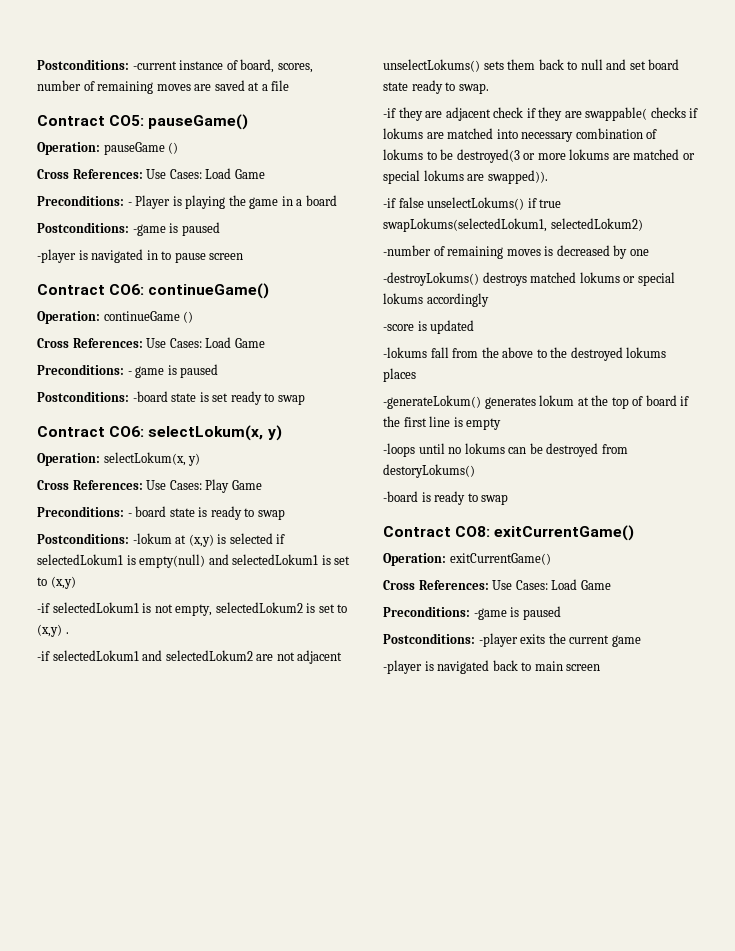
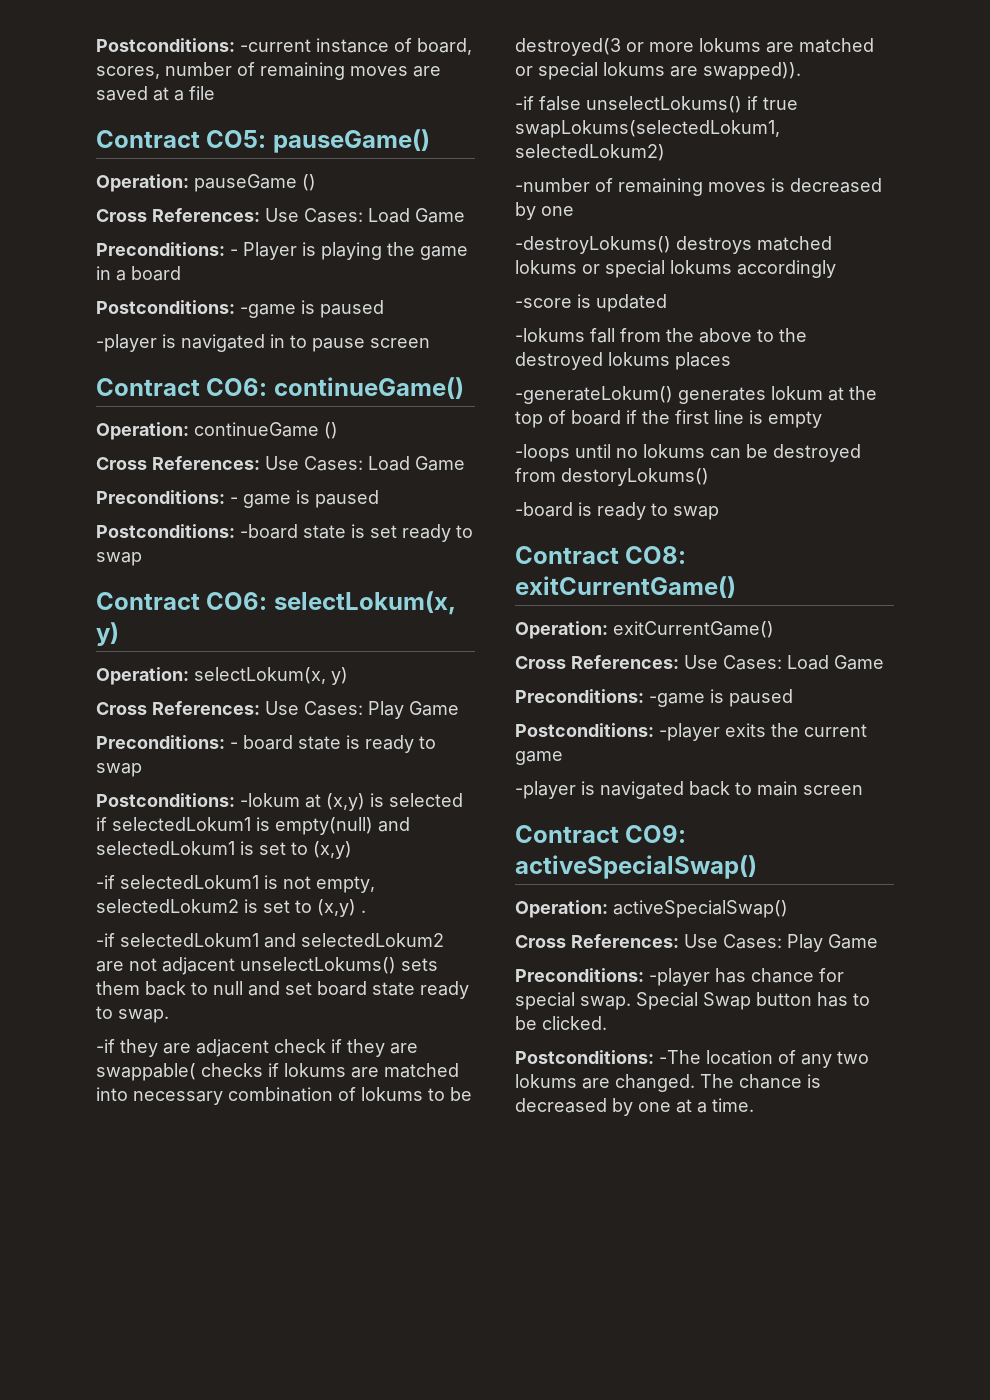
+ Contract CO9: activeSpecialSwap()
+ Operation: activeSpecialSwap()
+ Cross References: Use Cases: Play Game
+ Preconditions: -player has chance for special swap. Special Swap button has to be clicked.
+ Postconditions: -The location of any two lokums are changed. The chance is decreased by one at a time.

